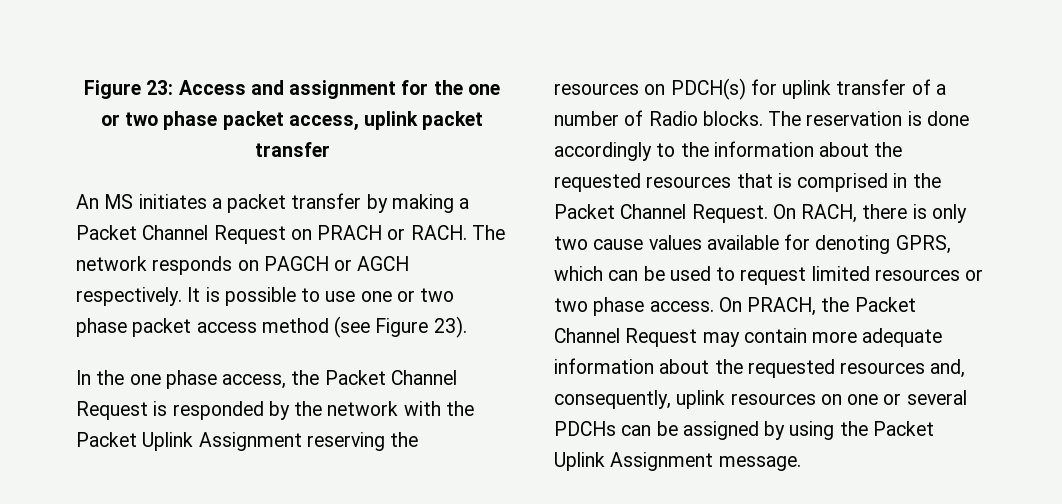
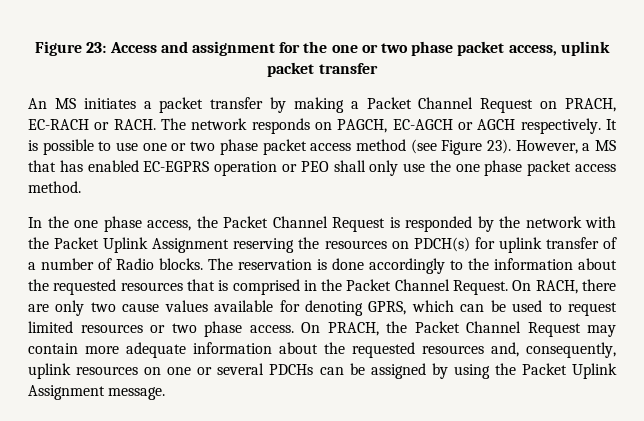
- An MS initiates a packet transfer by making a Packet Channel Request on PRACH or RACH.
+ An MS initiates a packet transfer by making a Packet Channel Request on PRACH, EC-RACH or RACH.
- The network responds on PAGCH or AGCH respectively.
+ The network responds on PAGCH, EC-AGCH or AGCH respectively.
+ However, a MS that has enabled EC-EGPRS operation or PEO shall only use the one phase packet access method.
- On RACH, there is only two cause values available for denoting GPRS, which can be used to request limited resources or two phase access.
+ On RACH, there are only two cause values available for denoting GPRS, which can be used to request limited resources or two phase access.

